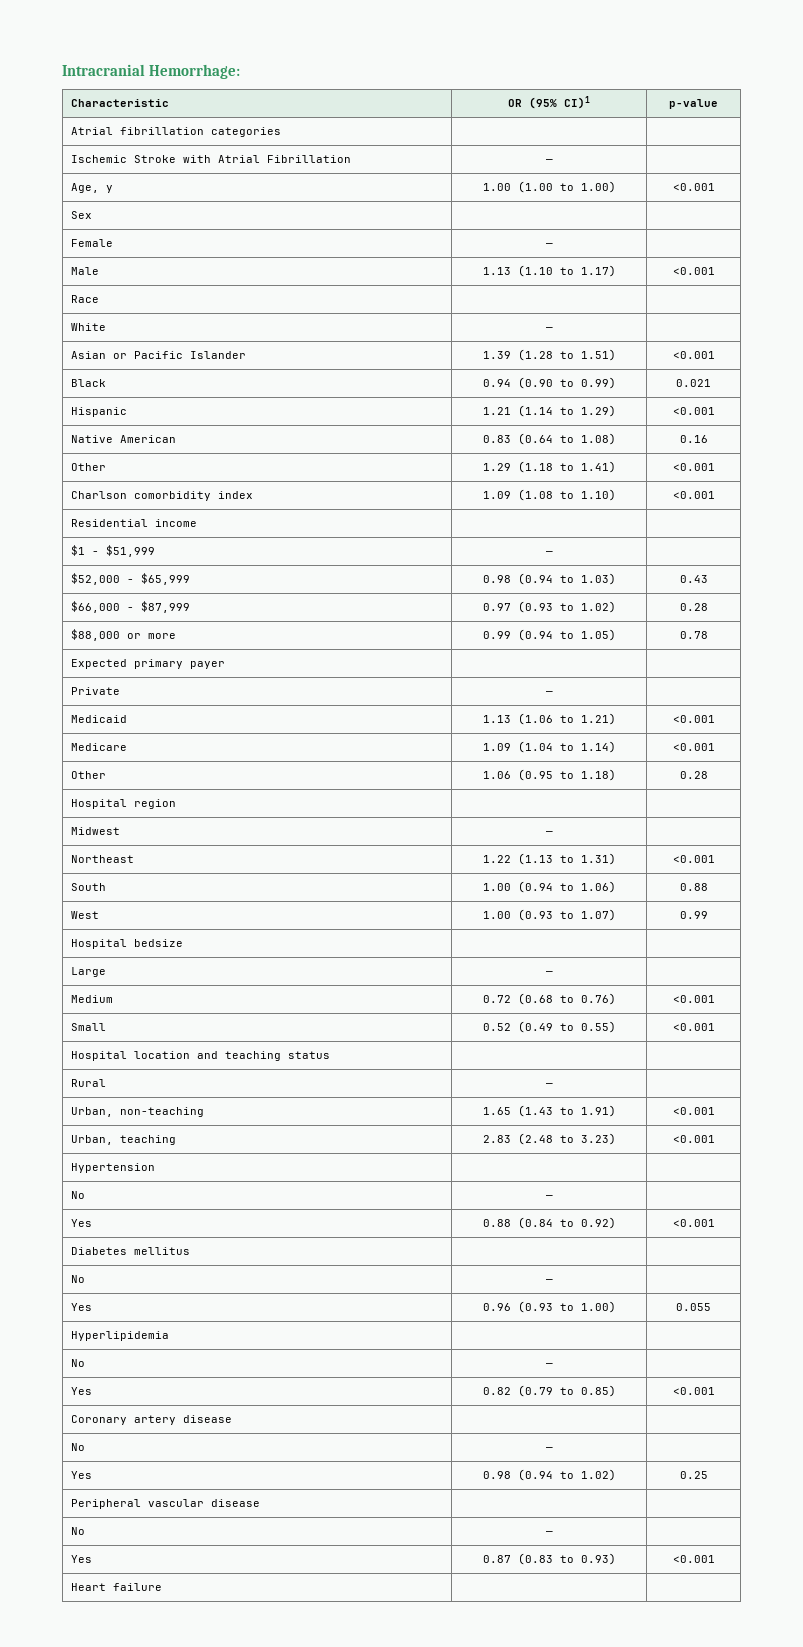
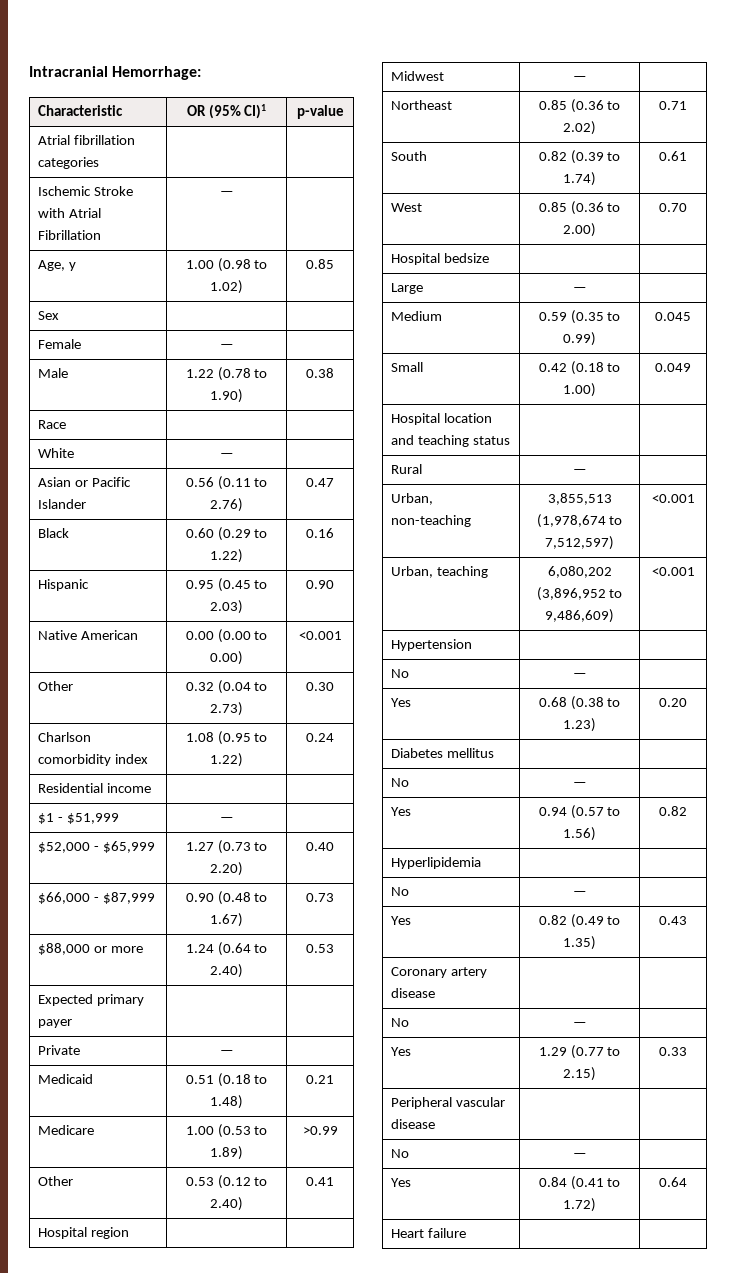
- Age, y | 1.00 (1.00 to 1.00) | <0.001
+ Age, y | 1.00 (0.98 to 1.02) | 0.85
- Male | 1.13 (1.10 to 1.17) | <0.001
+ Male | 1.22 (0.78 to 1.90) | 0.38
- Asian or Pacific Islander | 1.39 (1.28 to 1.51) | <0.001
- Black | 0.94 (0.90 to 0.99) | 0.021
- Hispanic | 1.21 (1.14 to 1.29) | <0.001
- Native American | 0.83 (0.64 to 1.08) | 0.16
- Other | 1.29 (1.18 to 1.41) | <0.001
- Charlson comorbidity index | 1.09 (1.08 to 1.10) | <0.001
+ Asian or Pacific Islander | 0.56 (0.11 to 2.76) | 0.47
+ Black | 0.60 (0.29 to 1.22) | 0.16
+ Hispanic | 0.95 (0.45 to 2.03) | 0.90
+ Native American | 0.00 (0.00 to 0.00) | <0.001
+ Other | 0.32 (0.04 to 2.73) | 0.30
+ Charlson comorbidity index | 1.08 (0.95 to 1.22) | 0.24
- $52,000 - $65,999 | 0.98 (0.94 to 1.03) | 0.43
- $66,000 - $87,999 | 0.97 (0.93 to 1.02) | 0.28
- $88,000 or more | 0.99 (0.94 to 1.05) | 0.78
+ $52,000 - $65,999 | 1.27 (0.73 to 2.20) | 0.40
+ $66,000 - $87,999 | 0.90 (0.48 to 1.67) | 0.73
+ $88,000 or more | 1.24 (0.64 to 2.40) | 0.53
- Medicaid | 1.13 (1.06 to 1.21) | <0.001
- Medicare | 1.09 (1.04 to 1.14) | <0.001
- Other | 1.06 (0.95 to 1.18) | 0.28
+ Medicaid | 0.51 (0.18 to 1.48) | 0.21
+ Medicare | 1.00 (0.53 to 1.89) | >0.99
+ Other | 0.53 (0.12 to 2.40) | 0.41
- Northeast | 1.22 (1.13 to 1.31) | <0.001
- South | 1.00 (0.94 to 1.06) | 0.88
- West | 1.00 (0.93 to 1.07) | 0.99
+ Northeast | 0.85 (0.36 to 2.02) | 0.71
+ South | 0.82 (0.39 to 1.74) | 0.61
+ West | 0.85 (0.36 to 2.00) | 0.70
- Medium | 0.72 (0.68 to 0.76) | <0.001
- Small | 0.52 (0.49 to 0.55) | <0.001
+ Medium | 0.59 (0.35 to 0.99) | 0.045
+ Small | 0.42 (0.18 to 1.00) | 0.049
- Urban, non-teaching | 1.65 (1.43 to 1.91) | <0.001
+ Urban, non-teaching | 3,855,513 (1,978,674 to 7,512,597) | <0.001
- Urban, teaching | 2.83 (2.48 to 3.23) | <0.001
+ Urban, teaching | 6,080,202 (3,896,952 to 9,486,609) | <0.001
- Yes | 0.88 (0.84 to 0.92) | <0.001
+ Yes | 0.68 (0.38 to 1.23) | 0.20
- Yes | 0.96 (0.93 to 1.00) | 0.055
+ Yes | 0.94 (0.57 to 1.56) | 0.82
- Yes | 0.82 (0.79 to 0.85) | <0.001
+ Yes | 0.82 (0.49 to 1.35) | 0.43
- Yes | 0.98 (0.94 to 1.02) | 0.25
+ Yes | 1.29 (0.77 to 2.15) | 0.33
- Yes | 0.87 (0.83 to 0.93) | <0.001
+ Yes | 0.84 (0.41 to 1.72) | 0.64

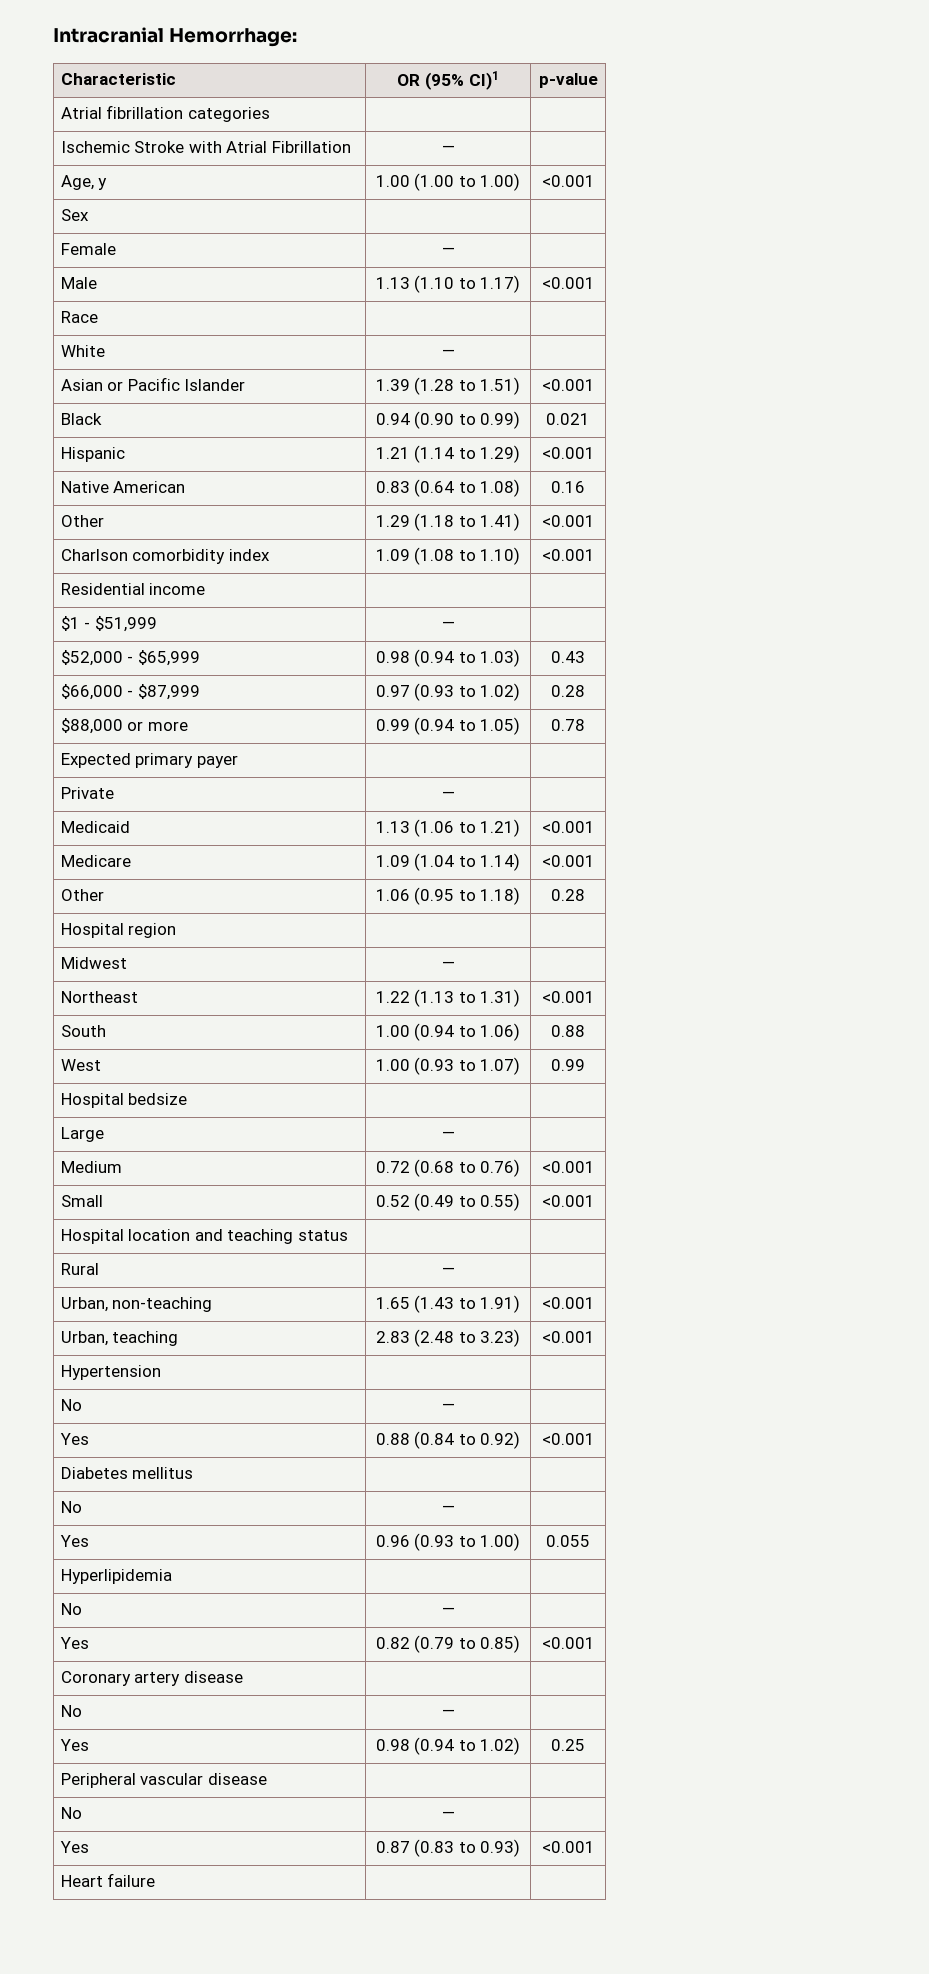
- Age, y | 1.00 (0.98 to 1.02) | 0.85
+ Age, y | 1.00 (1.00 to 1.00) | <0.001
- Male | 1.22 (0.78 to 1.90) | 0.38
+ Male | 1.13 (1.10 to 1.17) | <0.001
- Asian or Pacific Islander | 0.56 (0.11 to 2.76) | 0.47
- Black | 0.60 (0.29 to 1.22) | 0.16
- Hispanic | 0.95 (0.45 to 2.03) | 0.90
- Native American | 0.00 (0.00 to 0.00) | <0.001
- Other | 0.32 (0.04 to 2.73) | 0.30
- Charlson comorbidity index | 1.08 (0.95 to 1.22) | 0.24
+ Asian or Pacific Islander | 1.39 (1.28 to 1.51) | <0.001
+ Black | 0.94 (0.90 to 0.99) | 0.021
+ Hispanic | 1.21 (1.14 to 1.29) | <0.001
+ Native American | 0.83 (0.64 to 1.08) | 0.16
+ Other | 1.29 (1.18 to 1.41) | <0.001
+ Charlson comorbidity index | 1.09 (1.08 to 1.10) | <0.001
- $52,000 - $65,999 | 1.27 (0.73 to 2.20) | 0.40
- $66,000 - $87,999 | 0.90 (0.48 to 1.67) | 0.73
- $88,000 or more | 1.24 (0.64 to 2.40) | 0.53
+ $52,000 - $65,999 | 0.98 (0.94 to 1.03) | 0.43
+ $66,000 - $87,999 | 0.97 (0.93 to 1.02) | 0.28
+ $88,000 or more | 0.99 (0.94 to 1.05) | 0.78
- Medicaid | 0.51 (0.18 to 1.48) | 0.21
- Medicare | 1.00 (0.53 to 1.89) | >0.99
- Other | 0.53 (0.12 to 2.40) | 0.41
+ Medicaid | 1.13 (1.06 to 1.21) | <0.001
+ Medicare | 1.09 (1.04 to 1.14) | <0.001
+ Other | 1.06 (0.95 to 1.18) | 0.28
- Northeast | 0.85 (0.36 to 2.02) | 0.71
- South | 0.82 (0.39 to 1.74) | 0.61
- West | 0.85 (0.36 to 2.00) | 0.70
+ Northeast | 1.22 (1.13 to 1.31) | <0.001
+ South | 1.00 (0.94 to 1.06) | 0.88
+ West | 1.00 (0.93 to 1.07) | 0.99
- Medium | 0.59 (0.35 to 0.99) | 0.045
- Small | 0.42 (0.18 to 1.00) | 0.049
+ Medium | 0.72 (0.68 to 0.76) | <0.001
+ Small | 0.52 (0.49 to 0.55) | <0.001
- Urban, non-teaching | 3,855,513 (1,978,674 to 7,512,597) | <0.001
+ Urban, non-teaching | 1.65 (1.43 to 1.91) | <0.001
- Urban, teaching | 6,080,202 (3,896,952 to 9,486,609) | <0.001
+ Urban, teaching | 2.83 (2.48 to 3.23) | <0.001
- Yes | 0.68 (0.38 to 1.23) | 0.20
+ Yes | 0.88 (0.84 to 0.92) | <0.001
- Yes | 0.94 (0.57 to 1.56) | 0.82
+ Yes | 0.96 (0.93 to 1.00) | 0.055
- Yes | 0.82 (0.49 to 1.35) | 0.43
+ Yes | 0.82 (0.79 to 0.85) | <0.001
- Yes | 1.29 (0.77 to 2.15) | 0.33
+ Yes | 0.98 (0.94 to 1.02) | 0.25
- Yes | 0.84 (0.41 to 1.72) | 0.64
+ Yes | 0.87 (0.83 to 0.93) | <0.001

